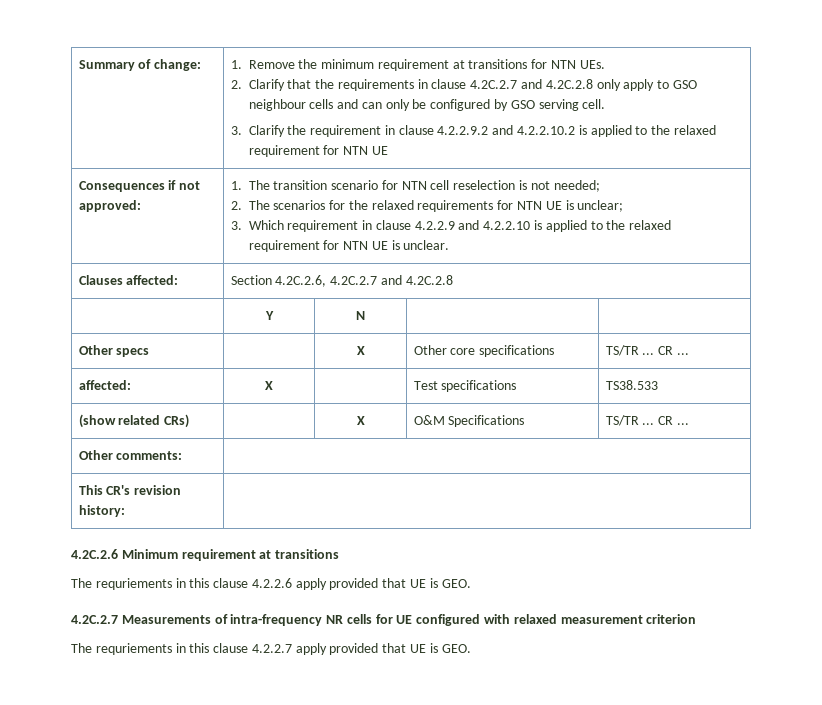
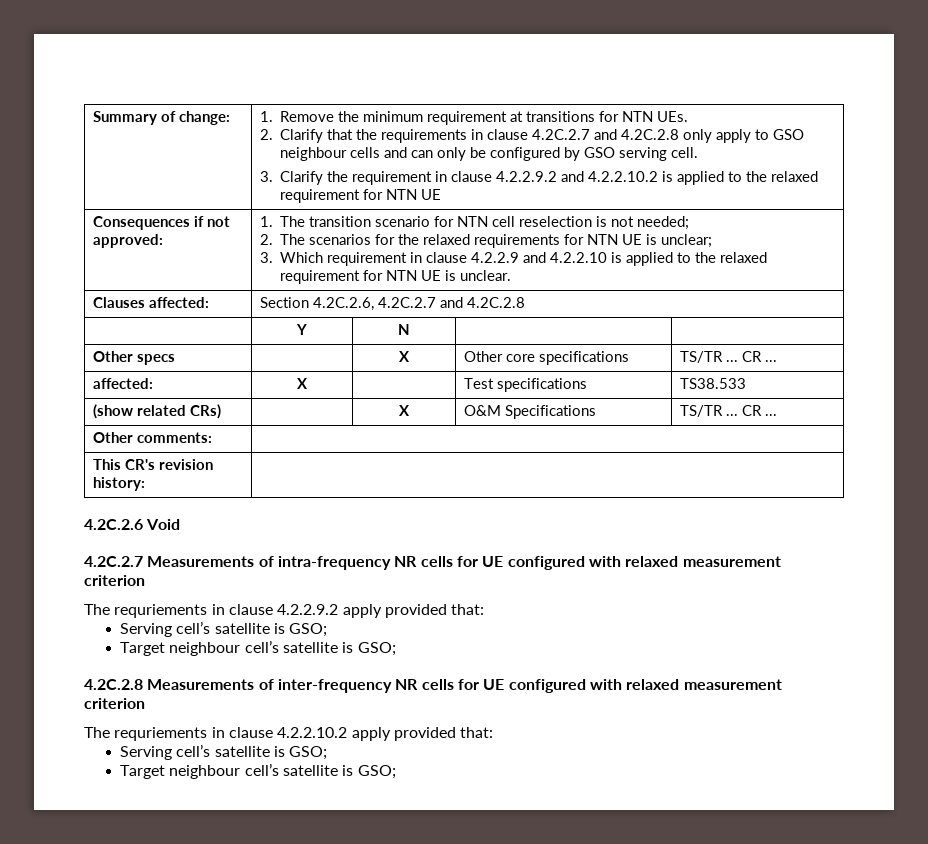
- 4.2C.2.6 Minimum requirement at transitions
- The requriements in this clause 4.2.2.6 apply provided that UE is GEO.
+ 4.2C.2.6 Void
- The requriements in this clause 4.2.2.7 apply provided that UE is GEO.
+ The requriements in clause 4.2.2.9.2 apply provided that:
+ Serving cell’s satellite is GSO;
+ Target neighbour cell’s satellite is GSO;
+ 4.2C.2.8 Measurements of inter-frequency NR cells for UE configured with relaxed measurement criterion
+ The requriements in clause 4.2.2.10.2 apply provided that:
+ Serving cell’s satellite is GSO;
+ Target neighbour cell’s satellite is GSO;

